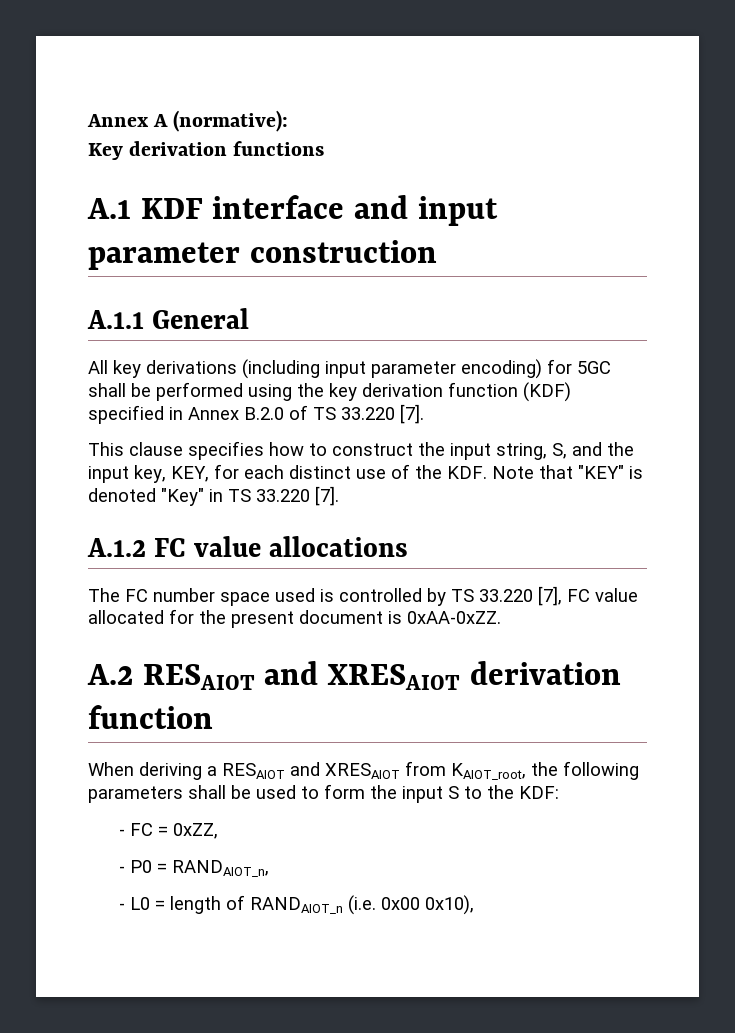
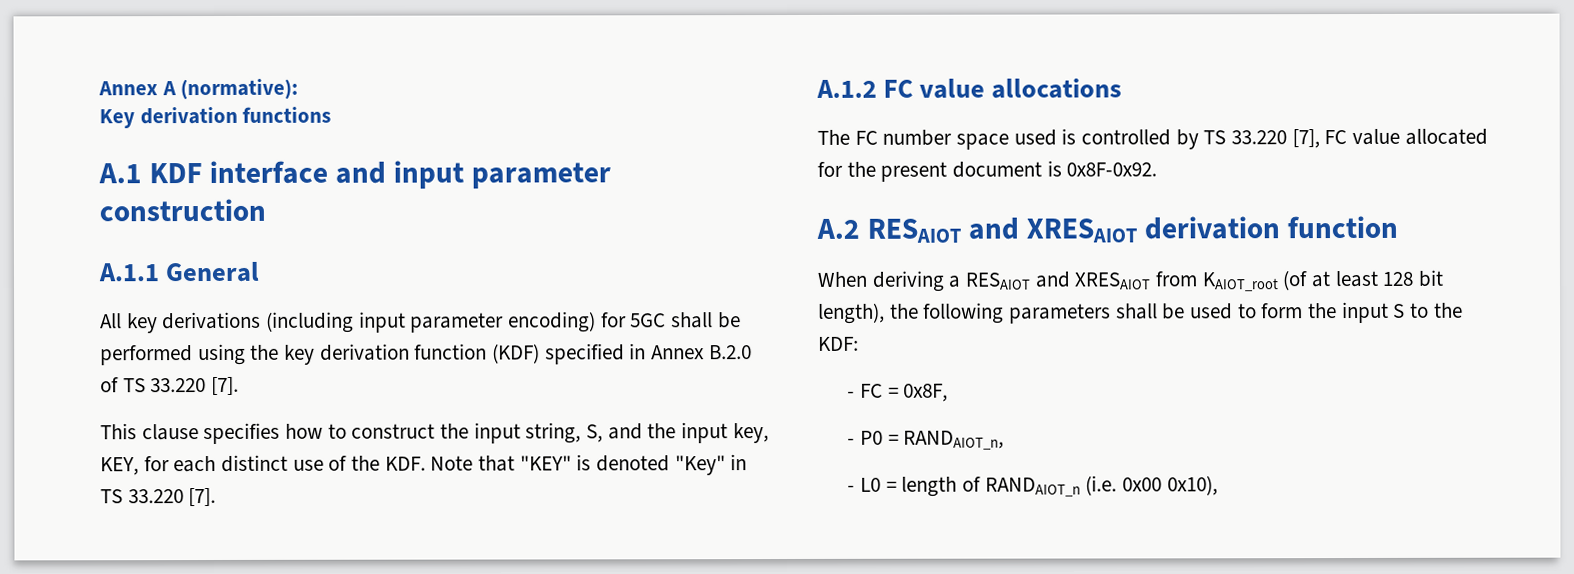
- The FC number space used is controlled by TS 33.220 [7], FC value allocated for the present document is 0xAA-0xZZ.
+ The FC number space used is controlled by TS 33.220 [7], FC value allocated for the present document is 0x8F-0x92.
- When deriving a RESAIOT and XRESAIOT from KAIOT_root, the following parameters shall be used to form the input S to the KDF:
+ When deriving a RESAIOT and XRESAIOT from KAIOT_root (of at least 128 bit length), the following parameters shall be used to form the input S to the KDF:
- - FC = 0xZZ,
+ - FC = 0x8F,

